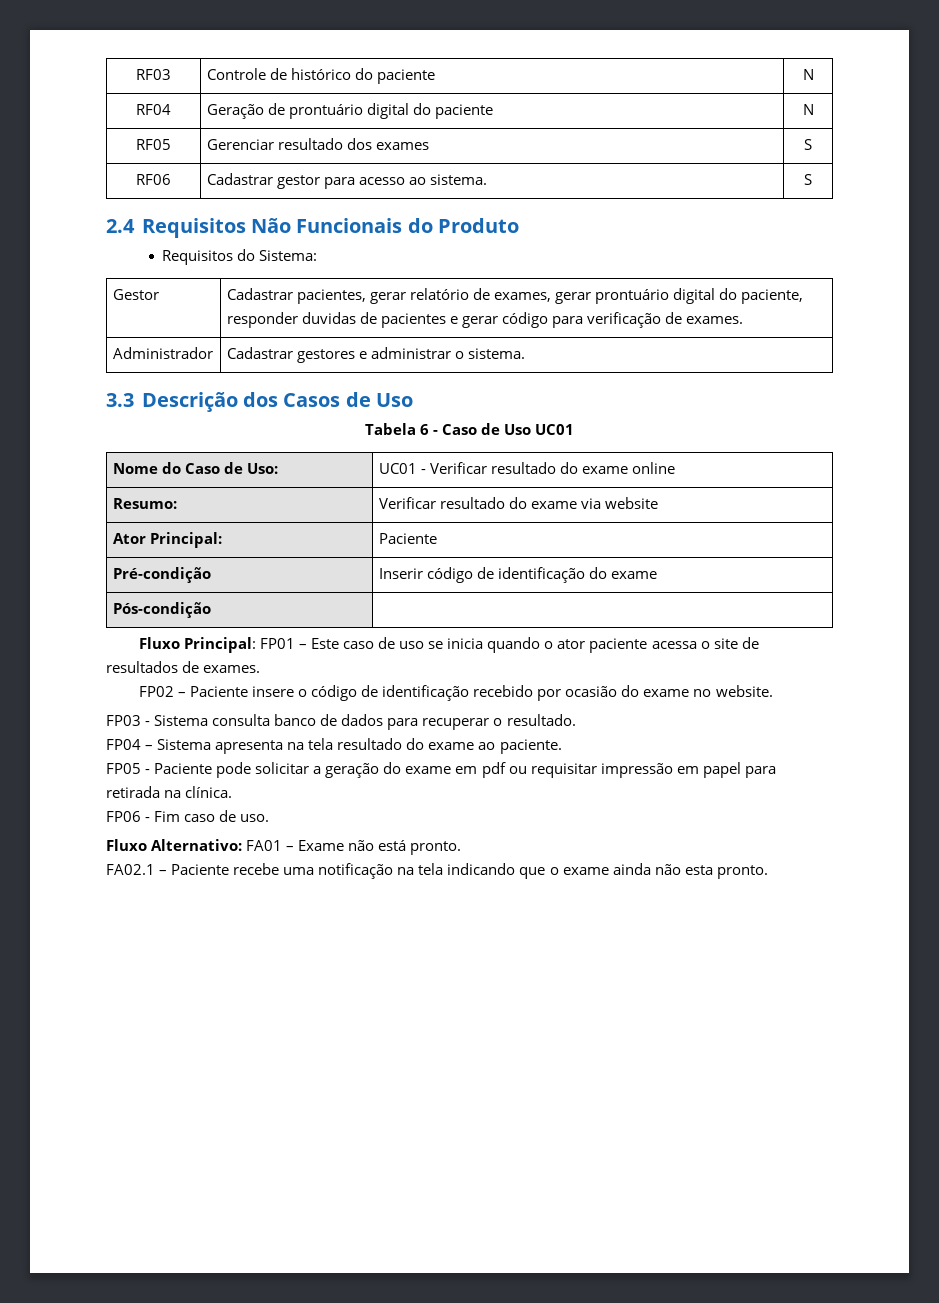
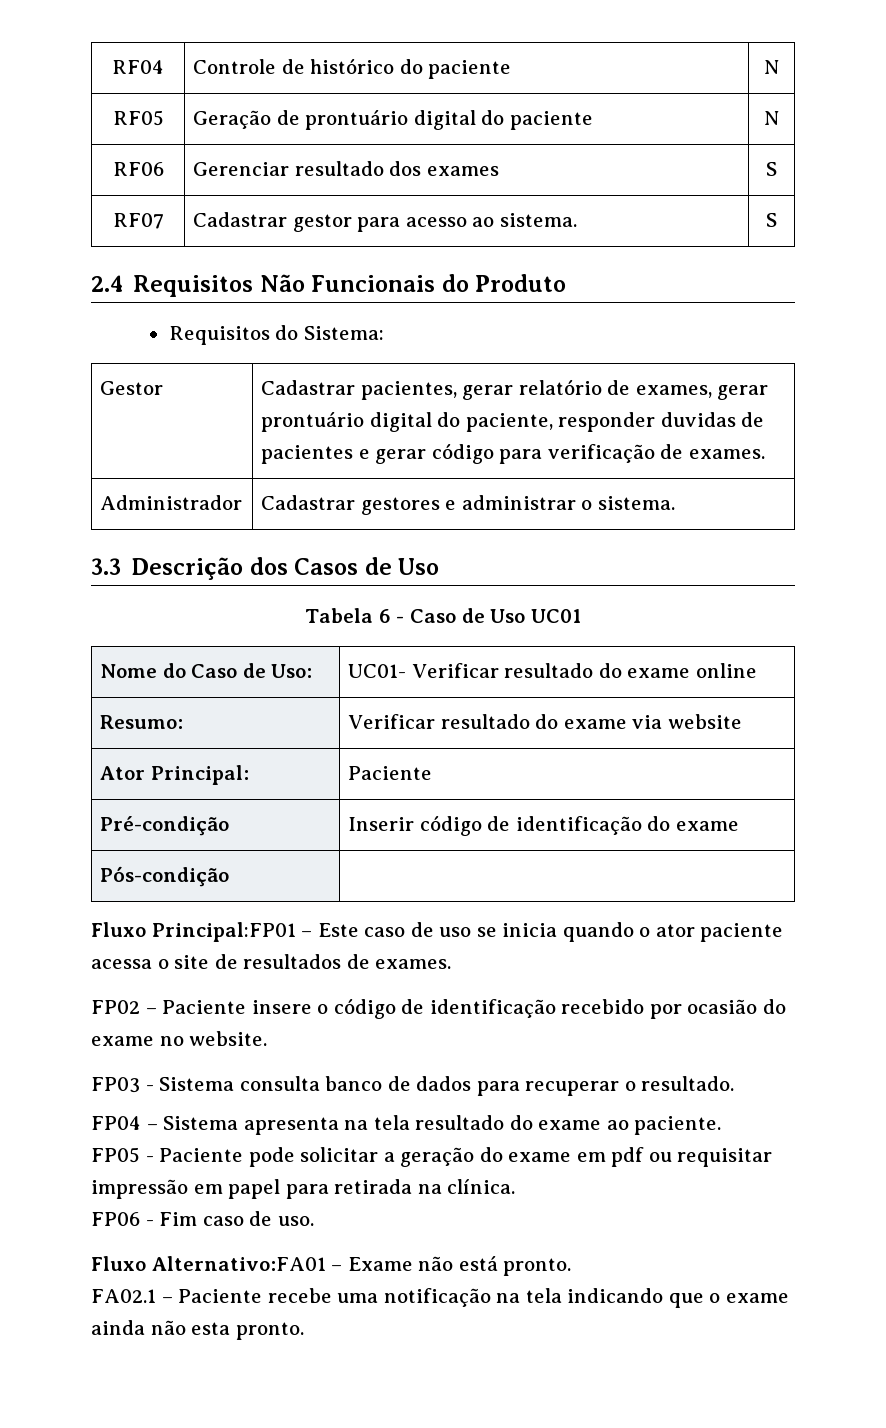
- RF03 | Controle de histórico do paciente | N
+ RF04 | Controle de histórico do paciente | N
- RF04 | Geração de prontuário digital do paciente | N
+ RF05 | Geração de prontuário digital do paciente | N
- RF05 | Gerenciar resultado dos exames | S
+ RF06 | Gerenciar resultado dos exames | S
- RF06 | Cadastrar gestor para acesso ao sistema. | S
+ RF07 | Cadastrar gestor para acesso ao sistema. | S
- Nome do Caso de Uso: | UC01 - Verificar resultado do exame online
+ Nome do Caso de Uso: | UC01- Verificar resultado do exame online
- Fluxo Principal: FP01 – Este caso de uso se inicia quando o ator paciente acessa o site de resultados de exames.
+ Fluxo Principal:FP01 – Este caso de uso se inicia quando o ator paciente acessa o site de resultados de exames.
- Fluxo Alternativo: FA01 – Exame não está pronto.
+ Fluxo Alternativo:FA01 – Exame não está pronto.

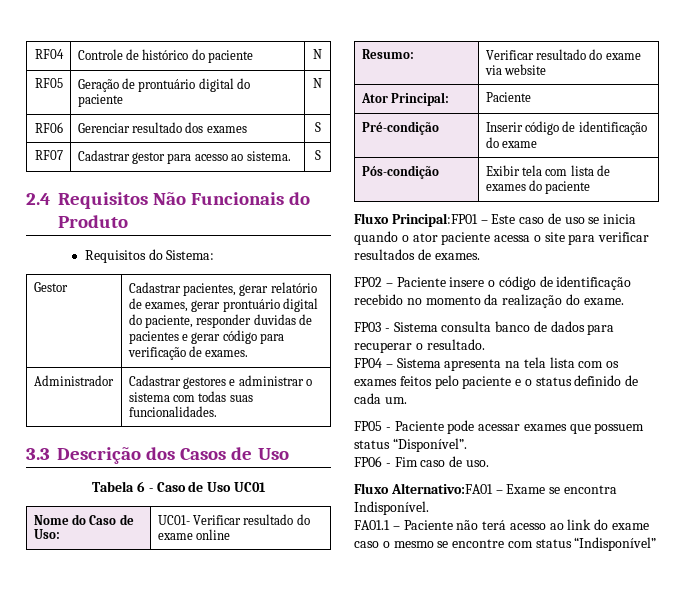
- Administrador | Cadastrar gestores e administrar o sistema.
+ Administrador | Cadastrar gestores e administrar o sistema com todas suas funcionalidades.
- Pós-condição |
+ Pós-condição | Exibir tela com lista de exames do paciente
- Fluxo Principal:FP01 – Este caso de uso se inicia quando o ator paciente acessa o site de resultados de exames.
+ Fluxo Principal:FP01 – Este caso de uso se inicia quando o ator paciente acessa o site para verificar resultados de exames.
- FP02 – Paciente insere o código de identificação recebido por ocasião do exame no website.
+ FP02 – Paciente insere o código de identificação recebido no momento da realização do exame.
- FP04 – Sistema apresenta na tela resultado do exame ao paciente.
- FP05 - Paciente pode solicitar a geração do exame em pdf ou requisitar impressão em papel para retirada na clínica.
+ FP04 – Sistema apresenta na tela lista com os exames feitos pelo paciente e o status definido de cada um.
+ FP05 - Paciente pode acessar exames que possuem status “Disponível”.
- Fluxo Alternativo:FA01 – Exame não está pronto.
- FA02.1 – Paciente recebe uma notificação na tela indicando que o exame ainda não esta pronto.
+ Fluxo Alternativo:FA01 – Exame se encontra Indisponível.
+ FA01.1 – Paciente não terá acesso ao link do exame caso o mesmo se encontre com status “Indisponível”

